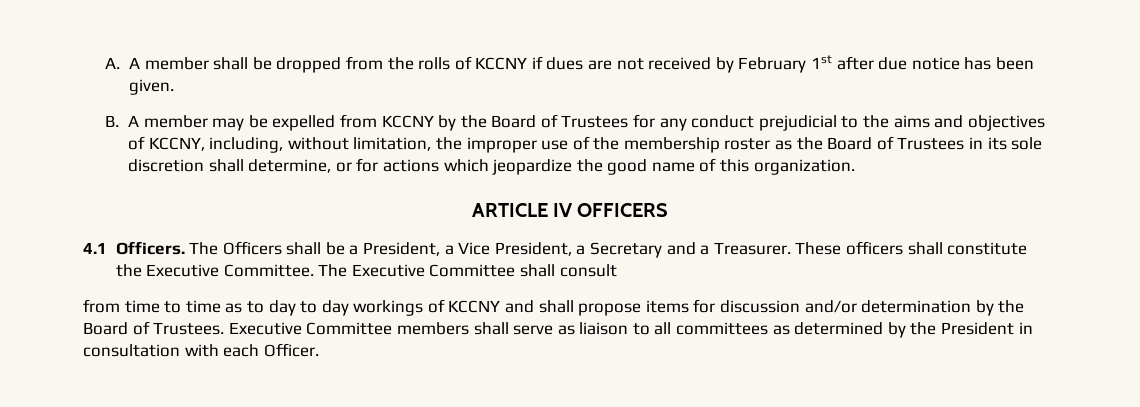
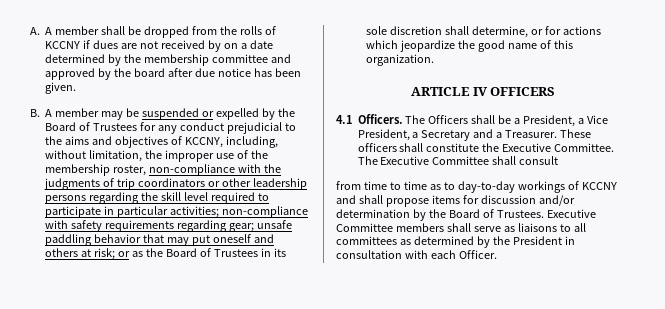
- A. A member shall be dropped from the rolls of KCCNY if dues are not received by February 1st after due notice has been given.
+ A. A member shall be dropped from the rolls of KCCNY if dues are not received by on a date determined by the membership committee and approved by the board after due notice has been given.
- B. A member may be expelled from KCCNY by the Board of Trustees for any conduct prejudicial to the aims and objectives of KCCNY, including, without limitation, the improper use of the membership roster as the Board of Trustees in its sole discretion shall determine, or for actions which jeopardize the good name of this organization.
+ B. A member may be suspended or expelled by the Board of Trustees for any conduct prejudicial to the aims and objectives of KCCNY, including, without limitation, the improper use of the membership roster, non-compliance with the judgments of trip coordinators or other leadership persons regarding the skill level required to participate in particular activities; non-compliance with safety requirements regarding gear; unsafe paddling behavior that may put oneself and others at risk; or as the Board of Trustees in its sole discretion shall determine, or for actions which jeopardize the good name of this organization.
- from time to time as to day to day workings of KCCNY and shall propose items for discussion and/or determination by the Board of Trustees.
+ from time to time as to day-to-day workings of KCCNY and shall propose items for discussion and/or determination by the Board of Trustees.
- Executive Committee members shall serve as liaison to all committees as determined by the President in consultation with each Officer.
+ Executive Committee members shall serve as liaisons to all committees as determined by the President in consultation with each Officer.

